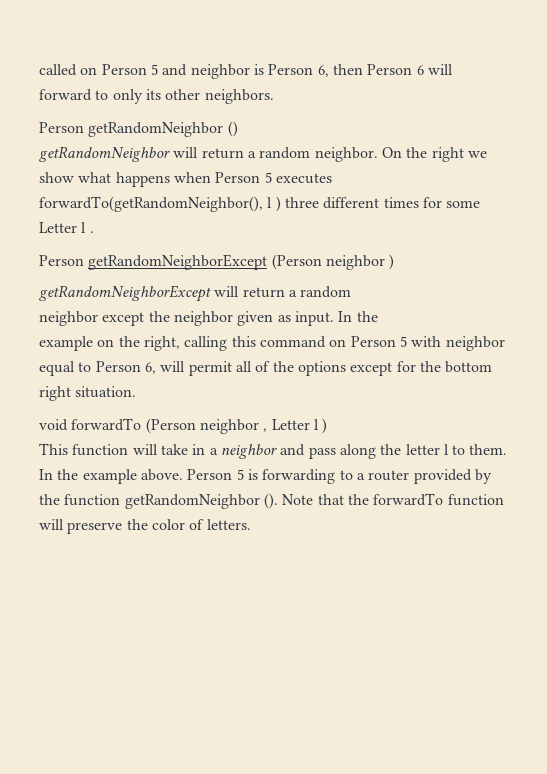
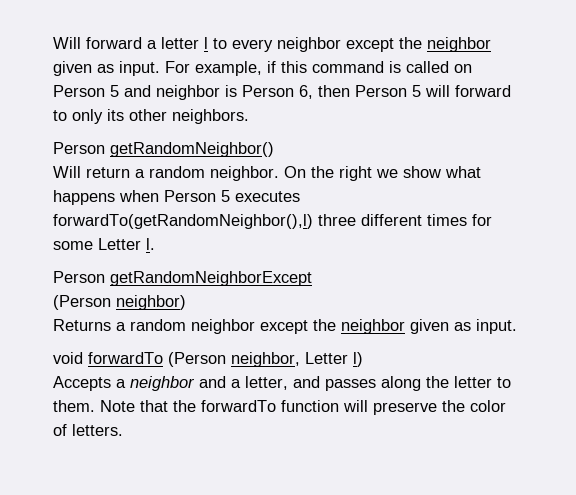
- called on Person 5 and neighbor is Person 6, then Person 6 will forward to only its other neighbors.
+ Will forward a letter l to every neighbor except the neighbor given as input. For example, if this command is called on Person 5 and neighbor is Person 6, then Person 5 will forward to only its other neighbors.
- Person getRandomNeighbor ()
- getRandomNeighbor will return a random neighbor.
+ Person getRandomNeighbor()
+ Will return a random neighbor.
- On the right we show what happens when Person 5 executes forwardTo(getRandomNeighbor(), l ) three different times for some Letter l .
+ On the right we show what happens when Person 5 executes forwardTo(getRandomNeighbor(),l) three different times for some Letter l.
- Person getRandomNeighborExcept (Person neighbor )
- getRandomNeighborExcept will return a random
- neighbor except the neighbor given as input. In the
- example on the right, calling this command on Person 5 with neighbor equal to Person 6, will permit all of the options except for the bottom right situation.
- void forwardTo (Person neighbor , Letter l )
- This function will take in a neighbor and pass along the letter l to them.
+ Person getRandomNeighborExcept
+ (Person neighbor)
+ Returns a random neighbor except the neighbor given as input.
+ void forwardTo (Person neighbor, Letter l)
+ Accepts a neighbor and a letter, and passes along the letter to them.
- In the example above. Person 5 is forwarding to a router provided by the function getRandomNeighbor ().

